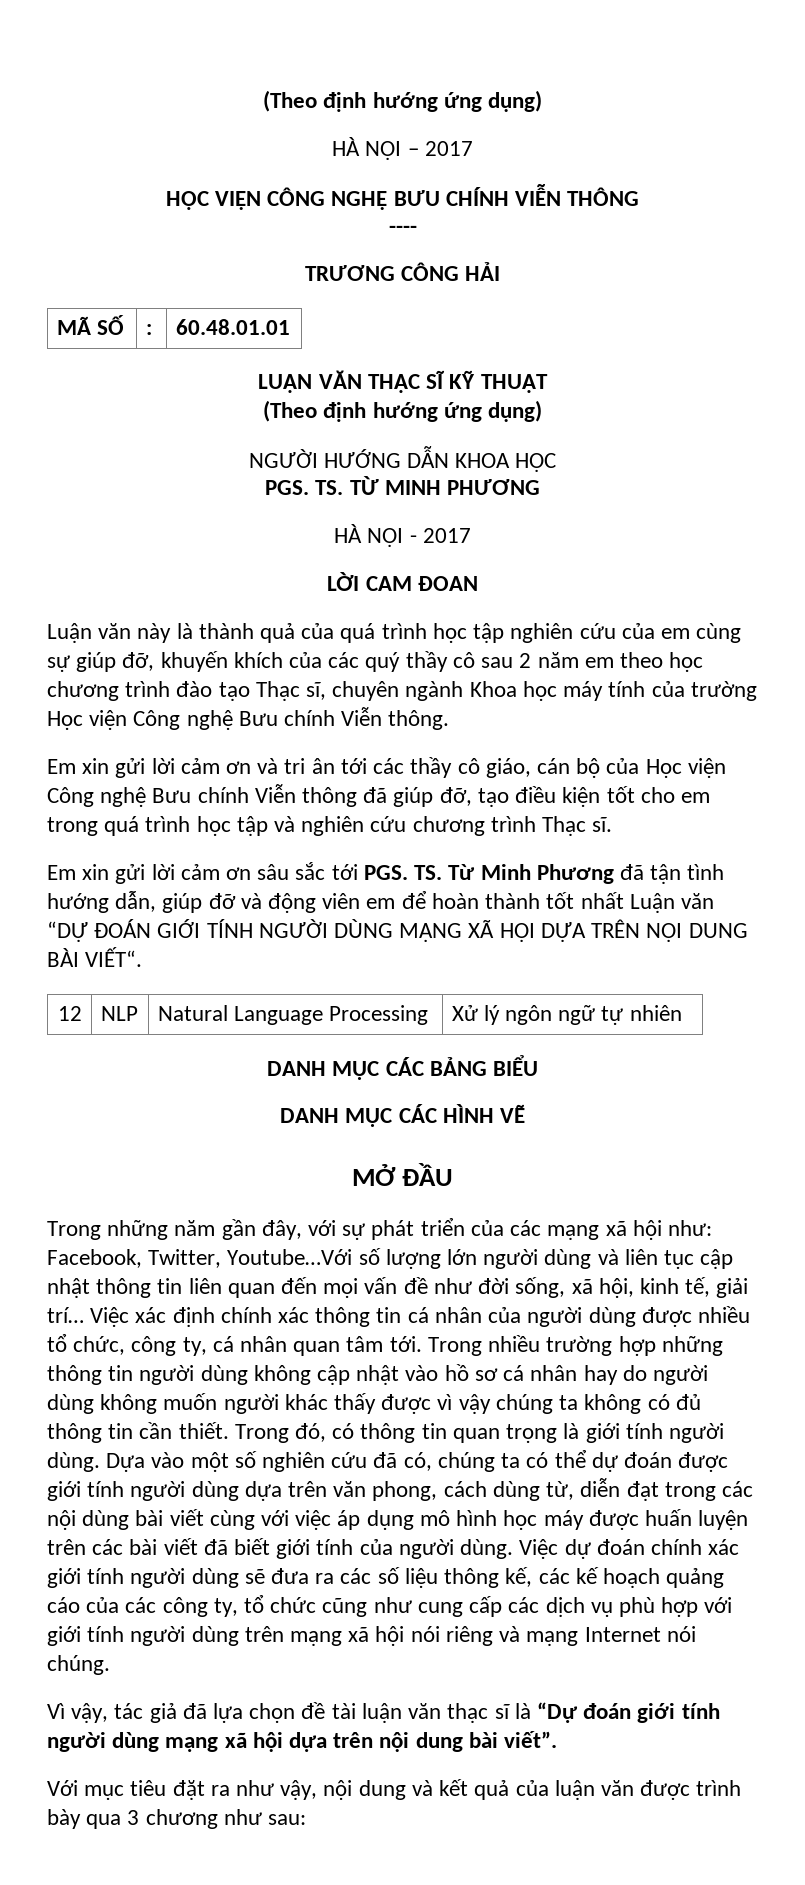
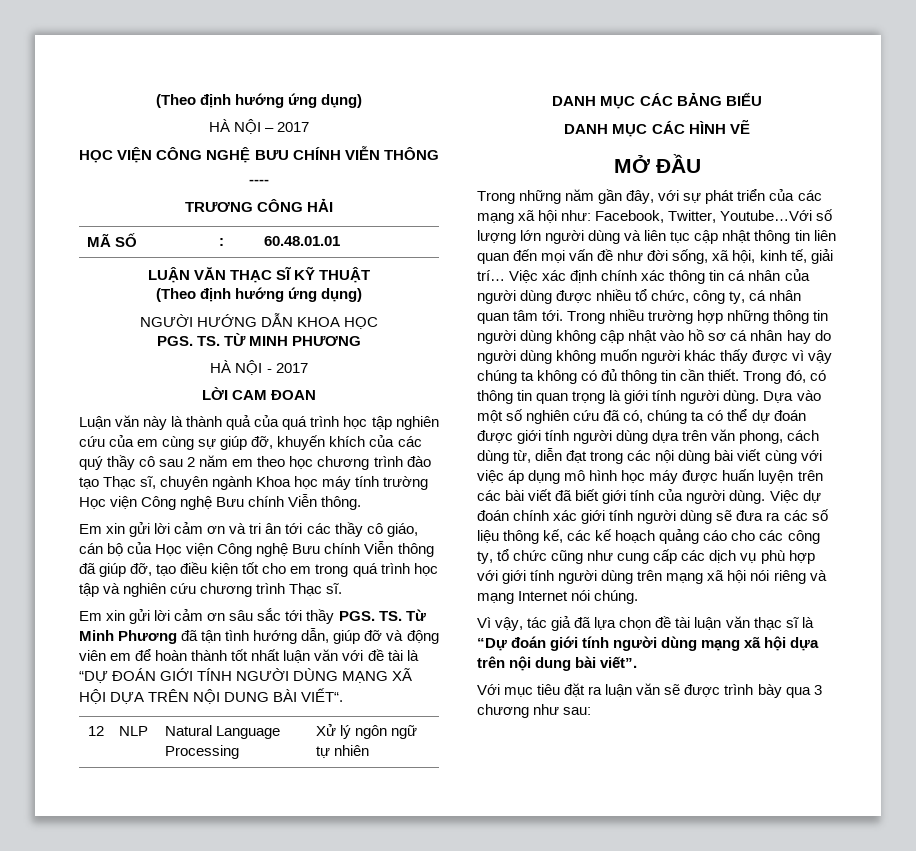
- Luận văn này là thành quả của quá trình học tập nghiên cứu của em cùng sự giúp đỡ, khuyến khích của các quý thầy cô sau 2 năm em theo học chương trình đào tạo Thạc sĩ, chuyên ngành Khoa học máy tính của trường Học viện Công nghệ Bưu chính Viễn thông.
+ Luận văn này là thành quả của quá trình học tập nghiên cứu của em cùng sự giúp đỡ, khuyến khích của các quý thầy cô sau 2 năm em theo học chương trình đào tạo Thạc sĩ, chuyên ngành Khoa học máy tính trường Học viện Công nghệ Bưu chính Viễn thông.
- Em xin gửi lời cảm ơn sâu sắc tới PGS. TS. Từ Minh Phương đã tận tình hướng dẫn, giúp đỡ và động viên em để hoàn thành tốt nhất Luận văn “DỰ ĐOÁN GIỚI TÍNH NGƯỜI DÙNG MẠNG XÃ HỘI DỰA TRÊN NỘI DUNG BÀI VIẾT“.
+ Em xin gửi lời cảm ơn sâu sắc tới thầy PGS. TS. Từ Minh Phương đã tận tình hướng dẫn, giúp đỡ và động viên em để hoàn thành tốt nhất luận văn với đề tài là “DỰ ĐOÁN GIỚI TÍNH NGƯỜI DÙNG MẠNG XÃ HỘI DỰA TRÊN NỘI DUNG BÀI VIẾT“.
- Việc dự đoán chính xác giới tính người dùng sẽ đưa ra các số liệu thông kế, các kế hoạch quảng cáo của các công ty, tổ chức cũng như cung cấp các dịch vụ phù hợp với giới tính người dùng trên mạng xã hội nói riêng và mạng Internet nói chúng.
+ Việc dự đoán chính xác giới tính người dùng sẽ đưa ra các số liệu thông kế, các kế hoạch quảng cáo cho các công ty, tổ chức cũng như cung cấp các dịch vụ phù hợp với giới tính người dùng trên mạng xã hội nói riêng và mạng Internet nói chúng.
- Với mục tiêu đặt ra như vậy, nội dung và kết quả của luận văn được trình bày qua 3 chương như sau:
+ Với mục tiêu đặt ra luận văn sẽ được trình bày qua 3 chương như sau:

